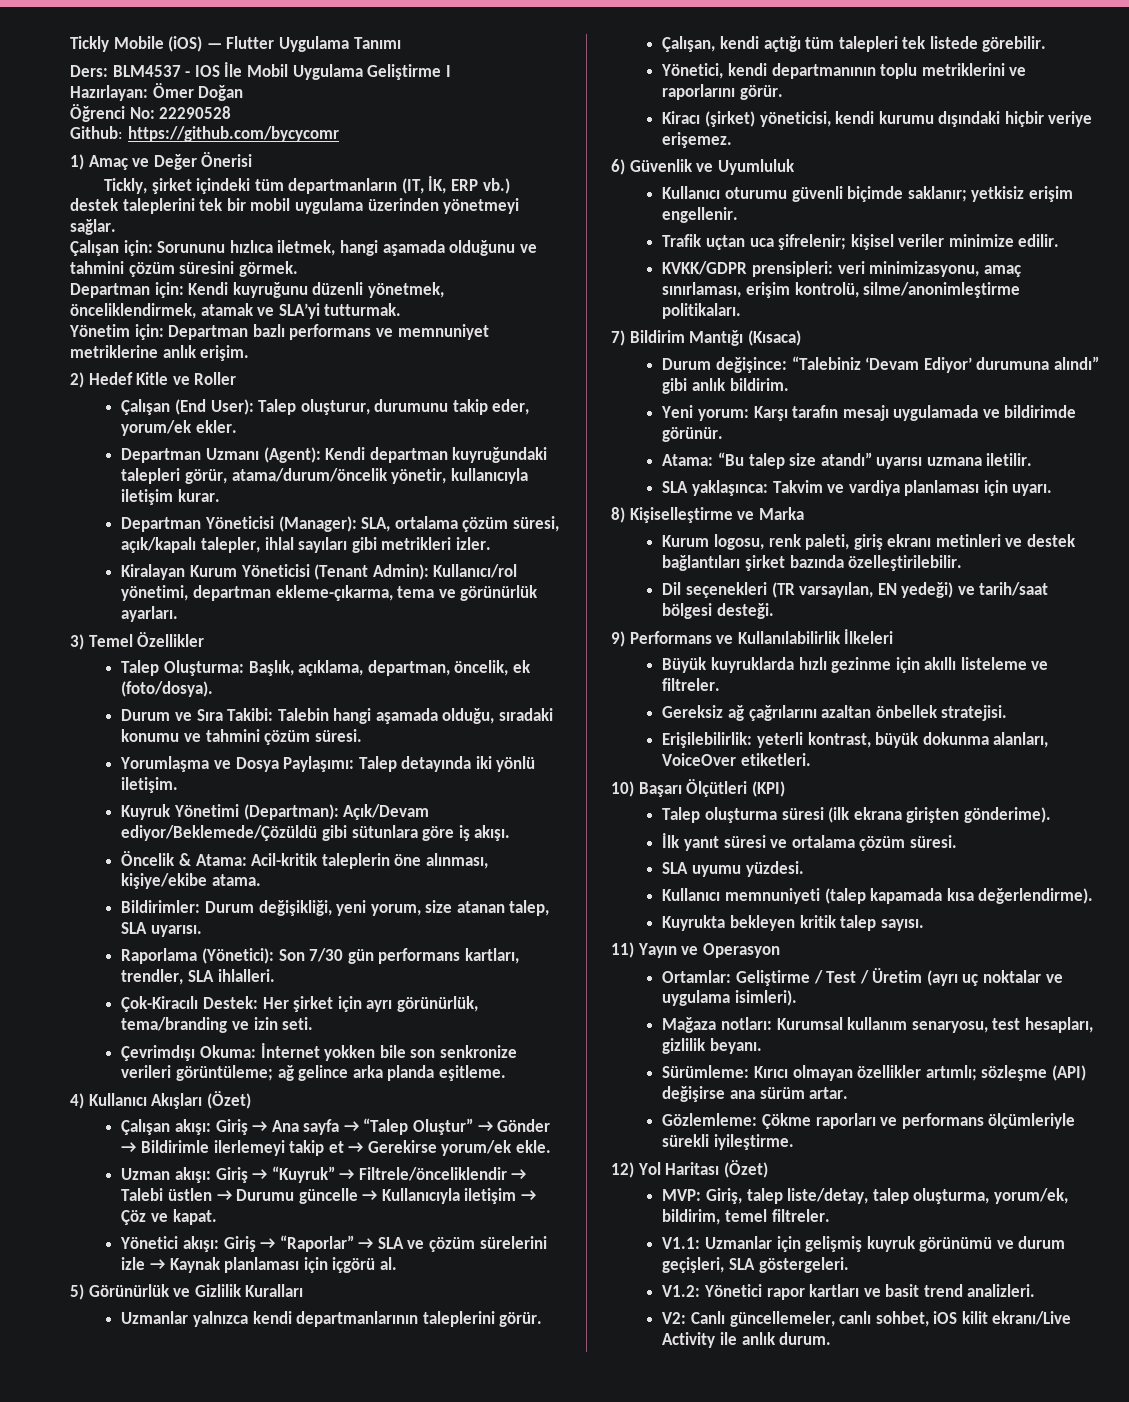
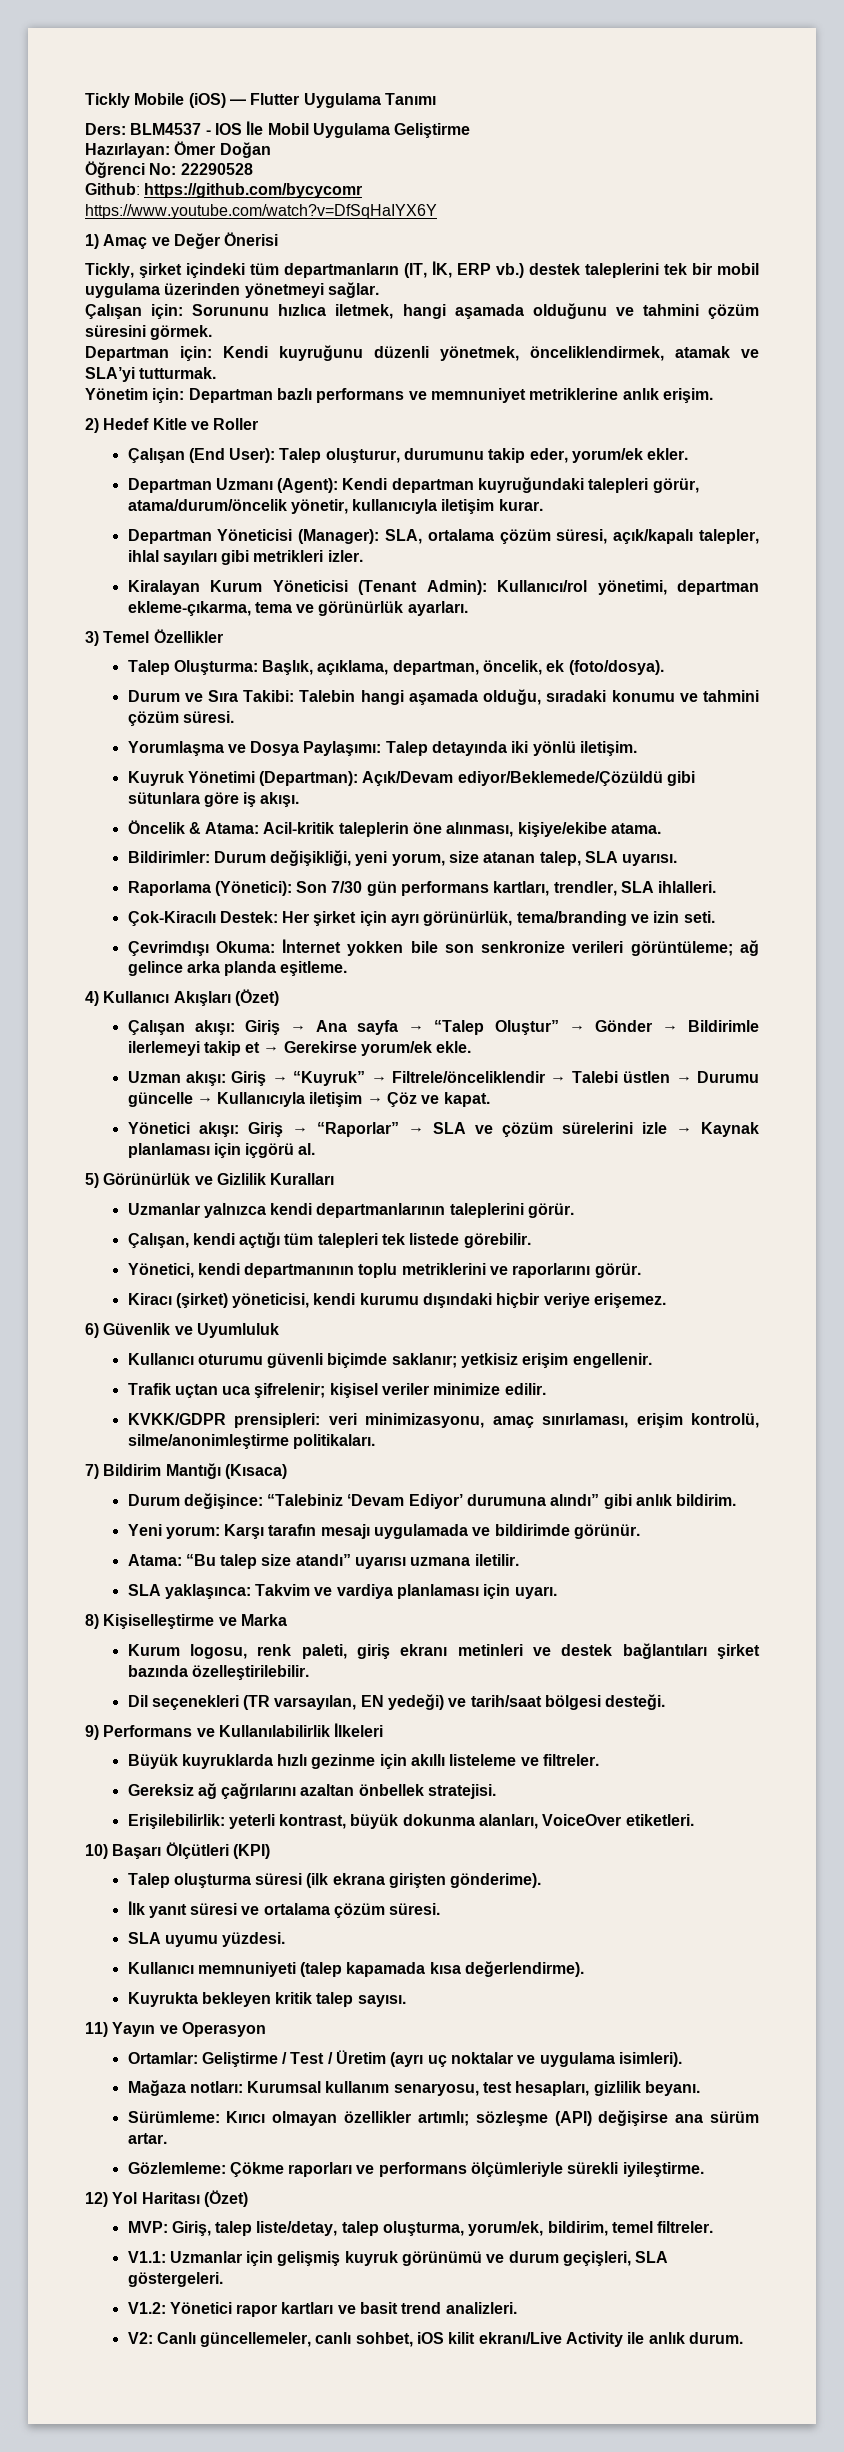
- Ders: BLM4537 - IOS İle Mobil Uygulama Geliştirme I
+ Ders: BLM4537 - IOS İle Mobil Uygulama Geliştirme
+ https://www.youtube.com/watch?v=DfSqHaIYX6Y

